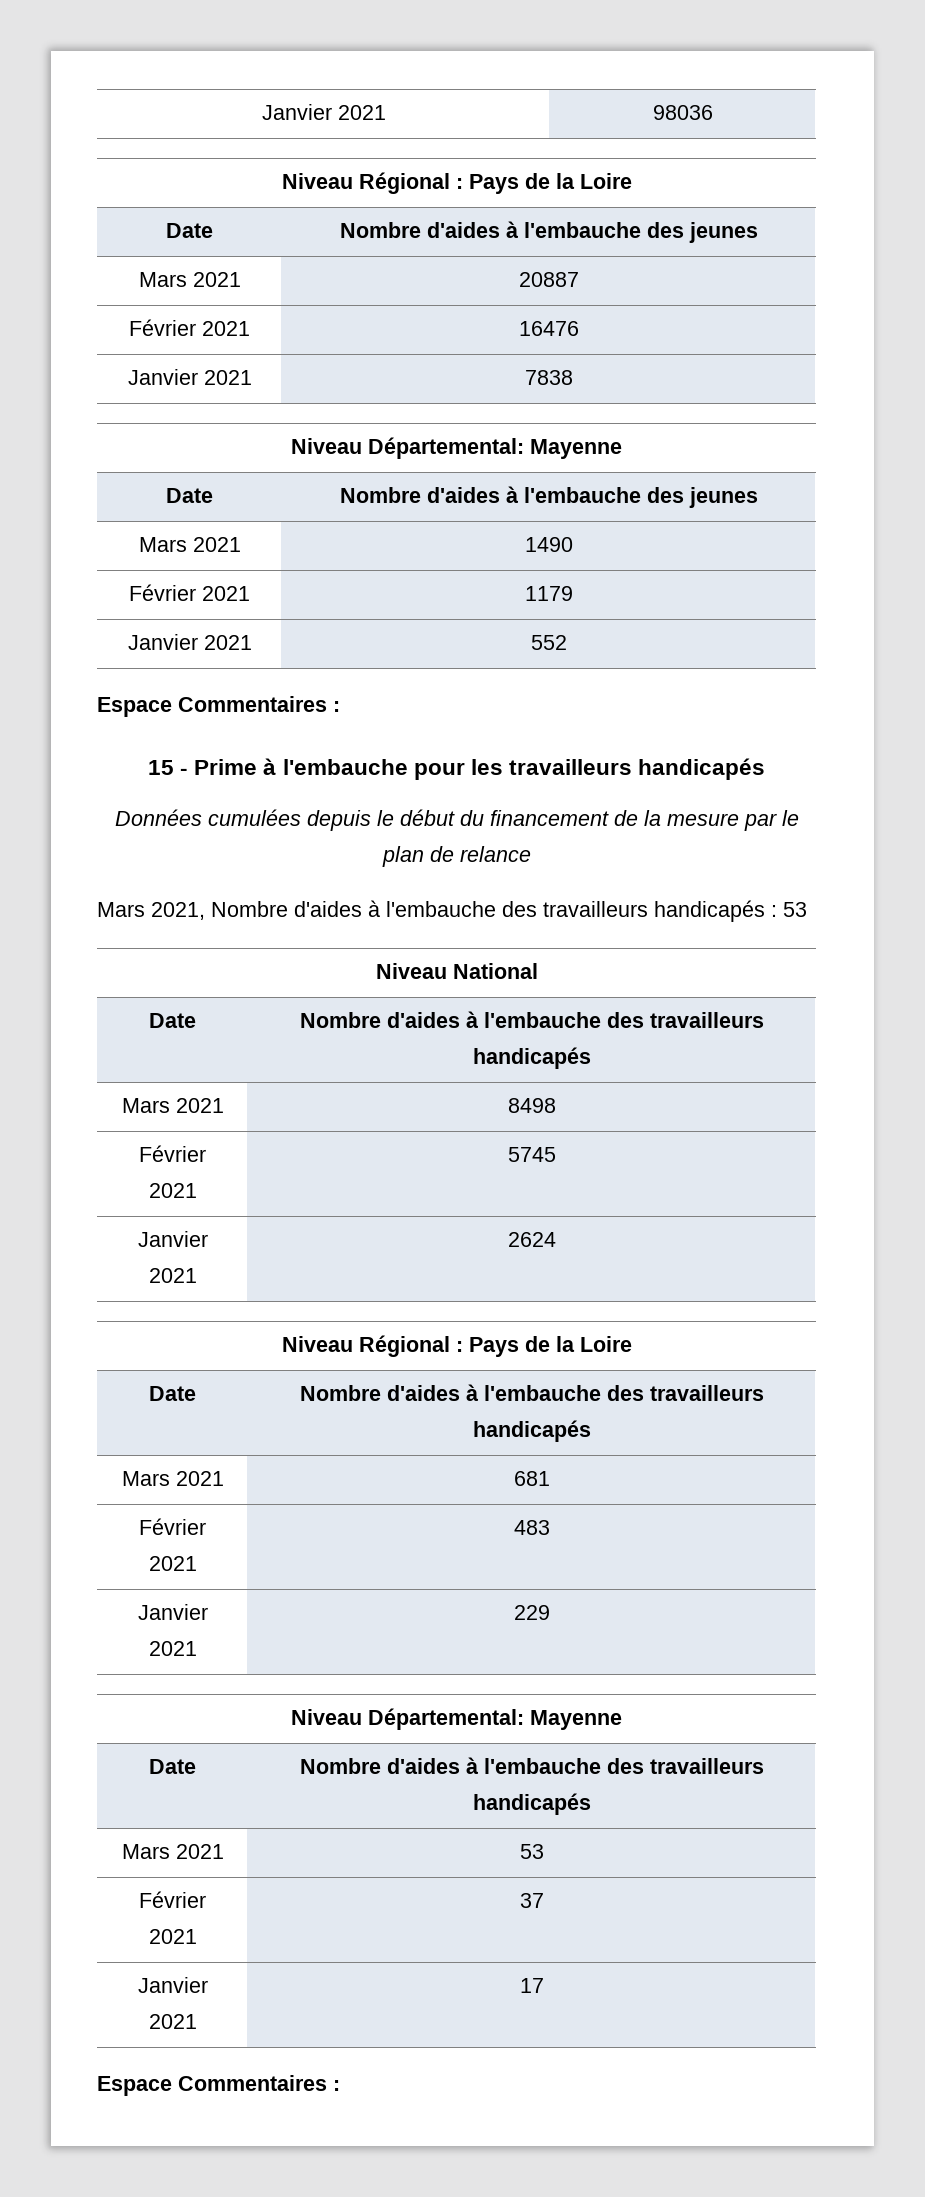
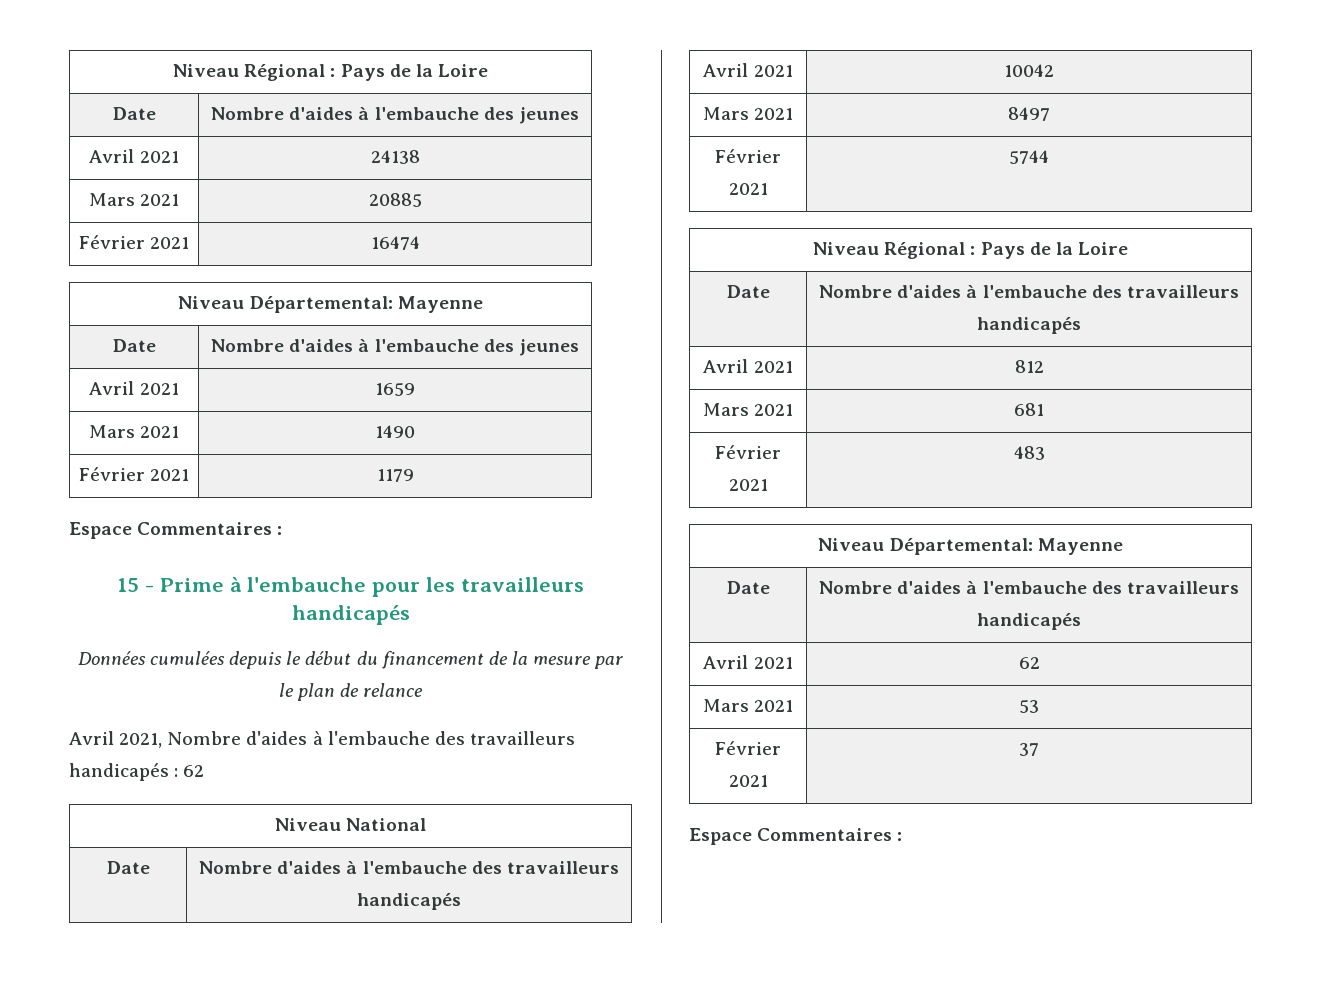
- Janvier 2021 | 98036
- Mars 2021 | 20887
- Février 2021 | 16476
- Janvier 2021 | 7838
+ Avril 2021 | 24138
+ Mars 2021 | 20885
+ Février 2021 | 16474
+ Avril 2021 | 1659
- Janvier 2021 | 552
- Mars 2021, Nombre d'aides à l'embauche des travailleurs handicapés : 53
+ Avril 2021, Nombre d'aides à l'embauche des travailleurs handicapés : 62
- Mars 2021 | 8498
- Février 2021 | 5745
- Janvier 2021 | 2624
+ Avril 2021 | 10042
+ Mars 2021 | 8497
+ Février 2021 | 5744
+ Avril 2021 | 812
- Janvier 2021 | 229
+ Avril 2021 | 62
- Janvier 2021 | 17

